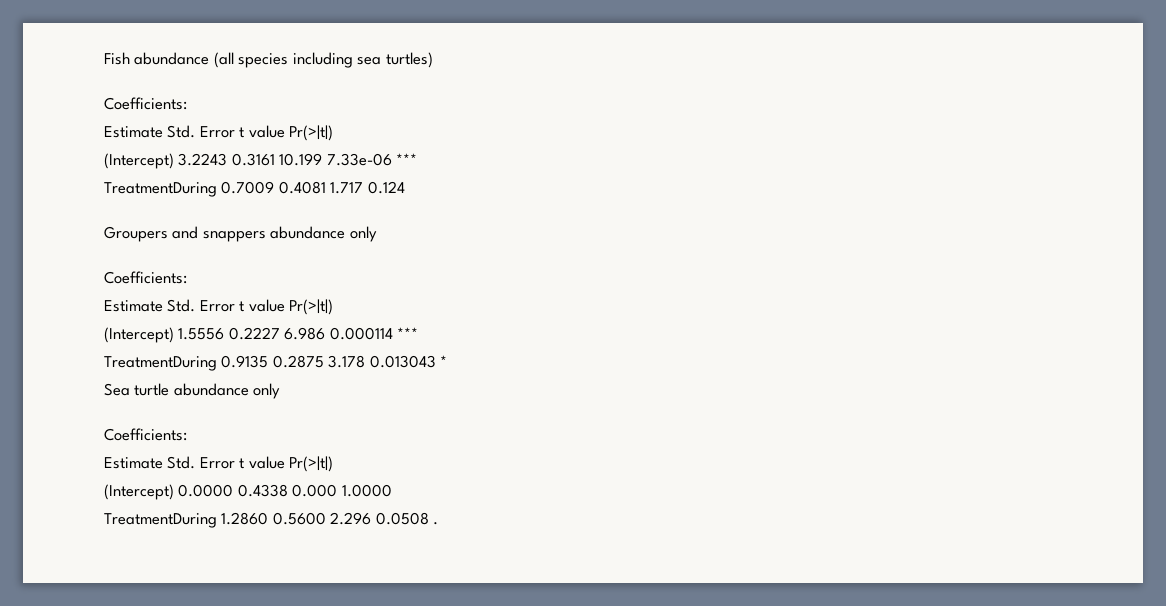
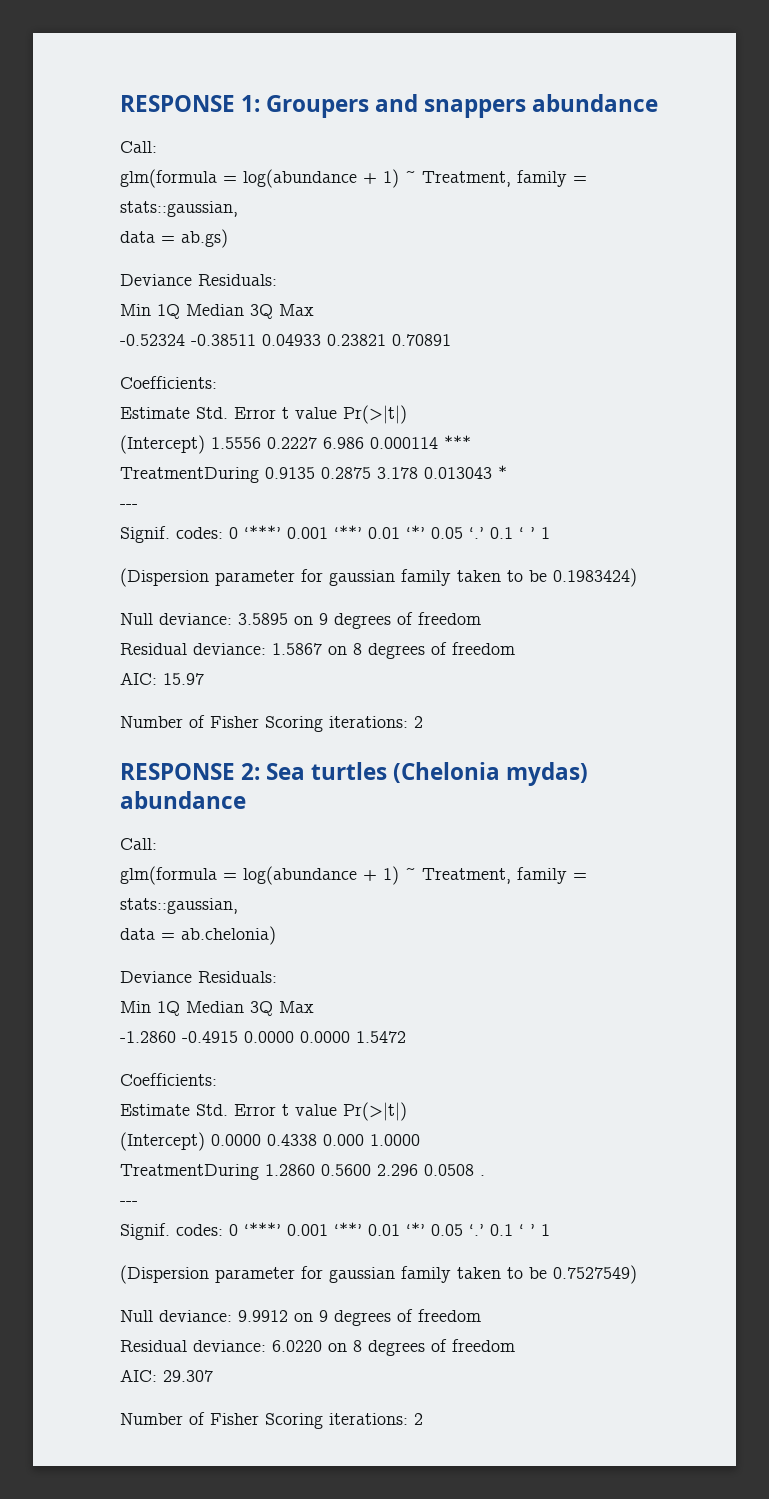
- Fish abundance (all species including sea turtles)
- Coefficients:
- Estimate Std. Error t value Pr(>|t|)
- (Intercept) 3.2243 0.3161 10.199 7.33e-06 ***
- TreatmentDuring 0.7009 0.4081 1.717 0.124
- Groupers and snappers abundance only
+ RESPONSE 1: Groupers and snappers abundance
+ Call:
+ glm(formula = log(abundance + 1) ~ Treatment, family = stats::gaussian,
+ data = ab.gs)
+ Deviance Residuals:
+ Min 1Q Median 3Q Max
+ -0.52324 -0.38511 0.04933 0.23821 0.70891
  TreatmentDuring 0.9135 0.2875 3.178 0.013043 *
- Sea turtle abundance only
+ ---
+ Signif. codes: 0 ‘***’ 0.001 ‘**’ 0.01 ‘*’ 0.05 ‘.’ 0.1 ‘ ’ 1
+ (Dispersion parameter for gaussian family taken to be 0.1983424)
+ Null deviance: 3.5895 on 9 degrees of freedom
+ Residual deviance: 1.5867 on 8 degrees of freedom
+ AIC: 15.97
+ Number of Fisher Scoring iterations: 2
+ RESPONSE 2: Sea turtles (Chelonia mydas) abundance
+ Call:
+ glm(formula = log(abundance + 1) ~ Treatment, family = stats::gaussian,
+ data = ab.chelonia)
+ Deviance Residuals:
+ Min 1Q Median 3Q Max
+ -1.2860 -0.4915 0.0000 0.0000 1.5472
  TreatmentDuring 1.2860 0.5600 2.296 0.0508 .
+ ---
+ Signif. codes: 0 ‘***’ 0.001 ‘**’ 0.01 ‘*’ 0.05 ‘.’ 0.1 ‘ ’ 1
+ (Dispersion parameter for gaussian family taken to be 0.7527549)
+ Null deviance: 9.9912 on 9 degrees of freedom
+ Residual deviance: 6.0220 on 8 degrees of freedom
+ AIC: 29.307
+ Number of Fisher Scoring iterations: 2

